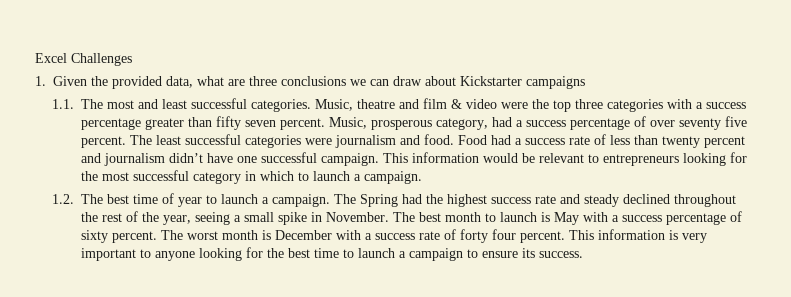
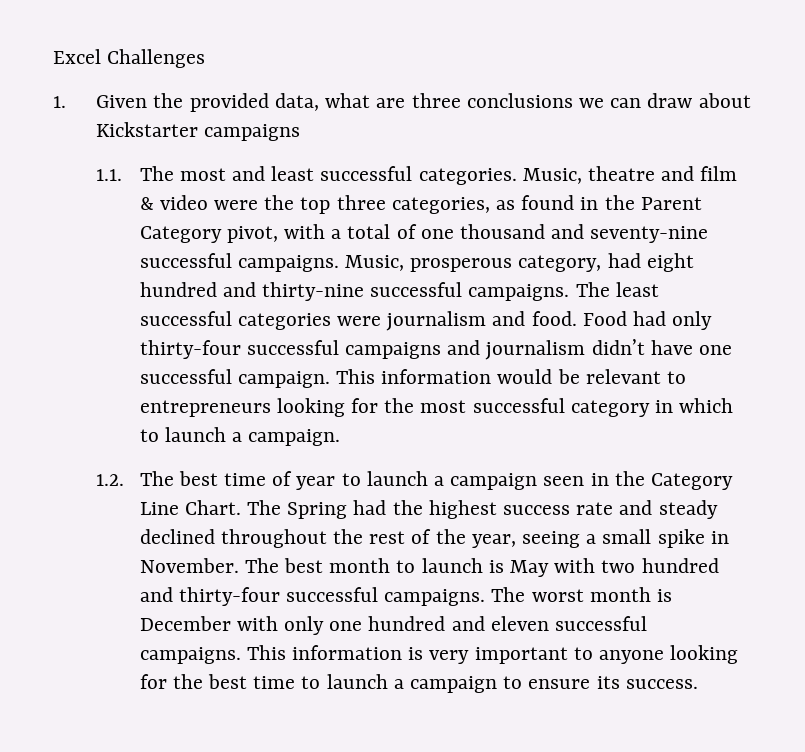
- Music, theatre and film & video were the top three categories with a success percentage greater than fifty seven percent. Music, prosperous category, had a success percentage of over seventy five percent.
+ Music, theatre and film & video were the top three categories, as found in the Parent Category pivot, with a total of one thousand and seventy-nine successful campaigns. Music, prosperous category, had eight hundred and thirty-nine successful campaigns.
- Food had a success rate of less than twenty percent and journalism didn’t have one successful campaign.
+ Food had only thirty-four successful campaigns and journalism didn’t have one successful campaign.
- 1.2. The best time of year to launch a campaign.
+ 1.2. The best time of year to launch a campaign seen in the Category Line Chart.
- The best month to launch is May with a success percentage of sixty percent.
+ The best month to launch is May with two hundred and thirty-four successful campaigns.
- The worst month is December with a success rate of forty four percent.
+ The worst month is December with only one hundred and eleven successful campaigns.

